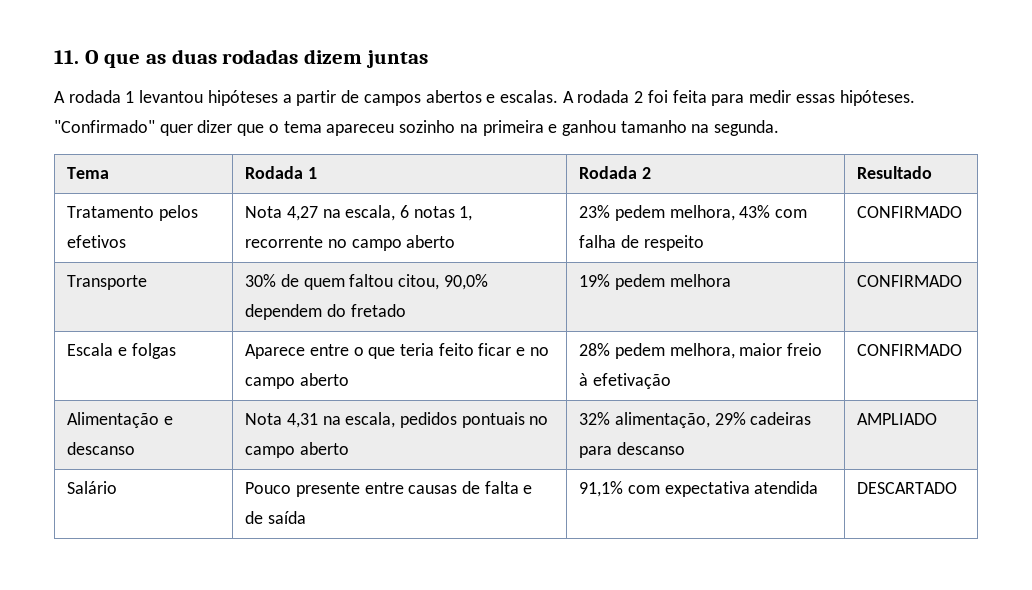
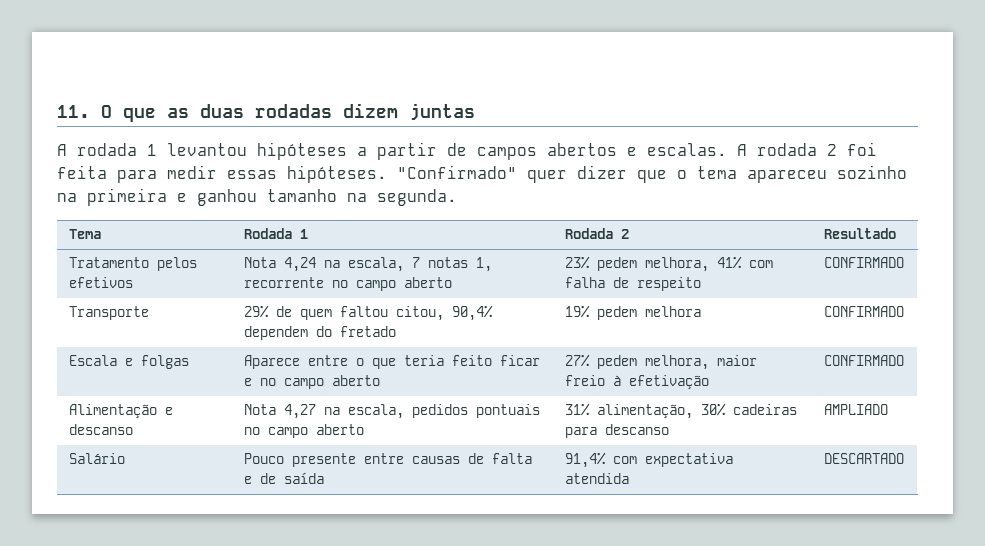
- Tratamento pelos efetivos | Nota 4,27 na escala, 6 notas 1, recorrente no campo aberto | 23% pedem melhora, 43% com falha de respeito | CONFIRMADO
+ Tratamento pelos efetivos | Nota 4,24 na escala, 7 notas 1, recorrente no campo aberto | 23% pedem melhora, 41% com falha de respeito | CONFIRMADO
- Transporte | 30% de quem faltou citou, 90,0% dependem do fretado | 19% pedem melhora | CONFIRMADO
+ Transporte | 29% de quem faltou citou, 90,4% dependem do fretado | 19% pedem melhora | CONFIRMADO
- Escala e folgas | Aparece entre o que teria feito ficar e no campo aberto | 28% pedem melhora, maior freio à efetivação | CONFIRMADO
+ Escala e folgas | Aparece entre o que teria feito ficar e no campo aberto | 27% pedem melhora, maior freio à efetivação | CONFIRMADO
- Alimentação e descanso | Nota 4,31 na escala, pedidos pontuais no campo aberto | 32% alimentação, 29% cadeiras para descanso | AMPLIADO
+ Alimentação e descanso | Nota 4,27 na escala, pedidos pontuais no campo aberto | 31% alimentação, 30% cadeiras para descanso | AMPLIADO
- Salário | Pouco presente entre causas de falta e de saída | 91,1% com expectativa atendida | DESCARTADO
+ Salário | Pouco presente entre causas de falta e de saída | 91,4% com expectativa atendida | DESCARTADO

